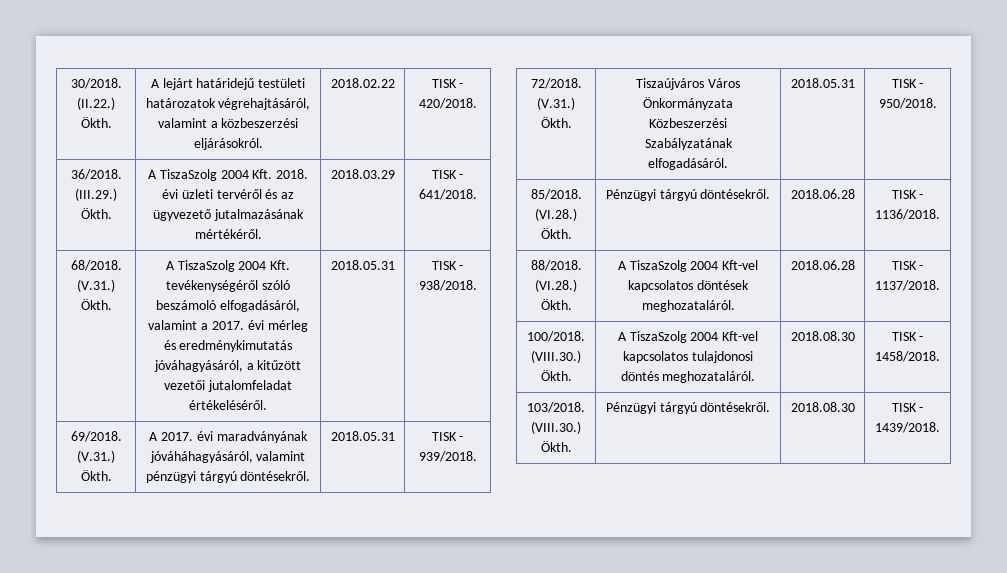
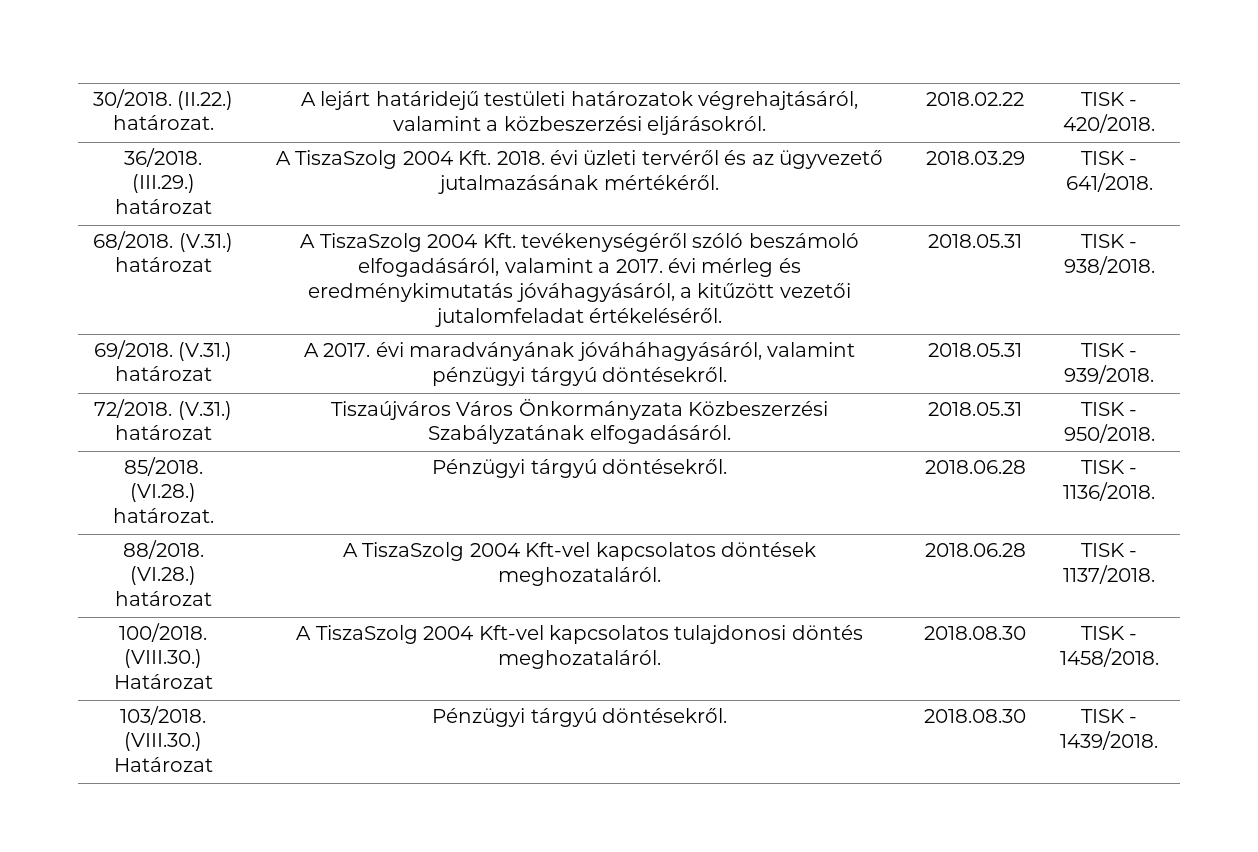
- 30/2018. (II.22.) Ökth. | A lejárt határidejű testületi határozatok végrehajtásáról, valamint a közbeszerzési eljárásokról. | 2018.02.22 | TISK - 420/2018.
+ 30/2018. (II.22.) határozat. | A lejárt határidejű testületi határozatok végrehajtásáról, valamint a közbeszerzési eljárásokról. | 2018.02.22 | TISK - 420/2018.
- 36/2018. (III.29.) Ökth. | A TiszaSzolg 2004 Kft. 2018. évi üzleti tervéről és az ügyvezető jutalmazásának mértékéről. | 2018.03.29 | TISK - 641/2018.
+ 36/2018. (III.29.) határozat | A TiszaSzolg 2004 Kft. 2018. évi üzleti tervéről és az ügyvezető jutalmazásának mértékéről. | 2018.03.29 | TISK - 641/2018.
- 68/2018. (V.31.) Ökth. | A TiszaSzolg 2004 Kft. tevékenységéről szóló beszámoló elfogadásáról, valamint a 2017. évi mérleg és eredménykimutatás jóváhagyásáról, a kitűzött vezetői jutalomfeladat értékeléséről. | 2018.05.31 | TISK - 938/2018.
+ 68/2018. (V.31.) határozat | A TiszaSzolg 2004 Kft. tevékenységéről szóló beszámoló elfogadásáról, valamint a 2017. évi mérleg és eredménykimutatás jóváhagyásáról, a kitűzött vezetői jutalomfeladat értékeléséről. | 2018.05.31 | TISK - 938/2018.
- 69/2018. (V.31.) Ökth. | A 2017. évi maradványának jóváháhagyásáról, valamint pénzügyi tárgyú döntésekről. | 2018.05.31 | TISK - 939/2018.
+ 69/2018. (V.31.) határozat | A 2017. évi maradványának jóváháhagyásáról, valamint pénzügyi tárgyú döntésekről. | 2018.05.31 | TISK - 939/2018.
- 72/2018. (V.31.) Ökth. | Tiszaújváros Város Önkormányzata Közbeszerzési Szabályzatának elfogadásáról. | 2018.05.31 | TISK - 950/2018.
+ 72/2018. (V.31.) határozat | Tiszaújváros Város Önkormányzata Közbeszerzési Szabályzatának elfogadásáról. | 2018.05.31 | TISK - 950/2018.
- 85/2018. (VI.28.) Ökth. | Pénzügyi tárgyú döntésekről. | 2018.06.28 | TISK - 1136/2018.
+ 85/2018. (VI.28.) határozat. | Pénzügyi tárgyú döntésekről. | 2018.06.28 | TISK - 1136/2018.
- 88/2018. (VI.28.) Ökth. | A TiszaSzolg 2004 Kft-vel kapcsolatos döntések meghozataláról. | 2018.06.28 | TISK - 1137/2018.
+ 88/2018. (VI.28.) határozat | A TiszaSzolg 2004 Kft-vel kapcsolatos döntések meghozataláról. | 2018.06.28 | TISK - 1137/2018.
- 100/2018. (VIII.30.) Ökth. | A TiszaSzolg 2004 Kft-vel kapcsolatos tulajdonosi döntés meghozataláról. | 2018.08.30 | TISK - 1458/2018.
+ 100/2018. (VIII.30.) Határozat | A TiszaSzolg 2004 Kft-vel kapcsolatos tulajdonosi döntés meghozataláról. | 2018.08.30 | TISK - 1458/2018.
- 103/2018. (VIII.30.) Ökth. | Pénzügyi tárgyú döntésekről. | 2018.08.30 | TISK - 1439/2018.
+ 103/2018. (VIII.30.) Határozat | Pénzügyi tárgyú döntésekről. | 2018.08.30 | TISK - 1439/2018.

